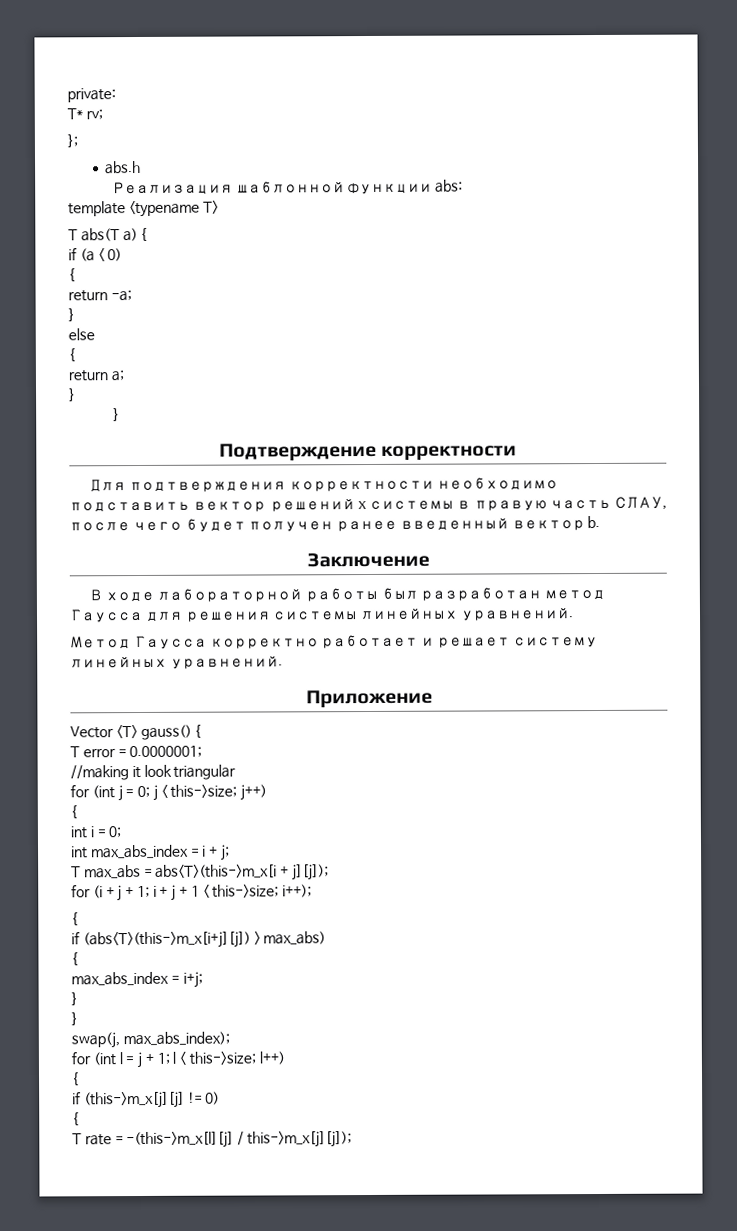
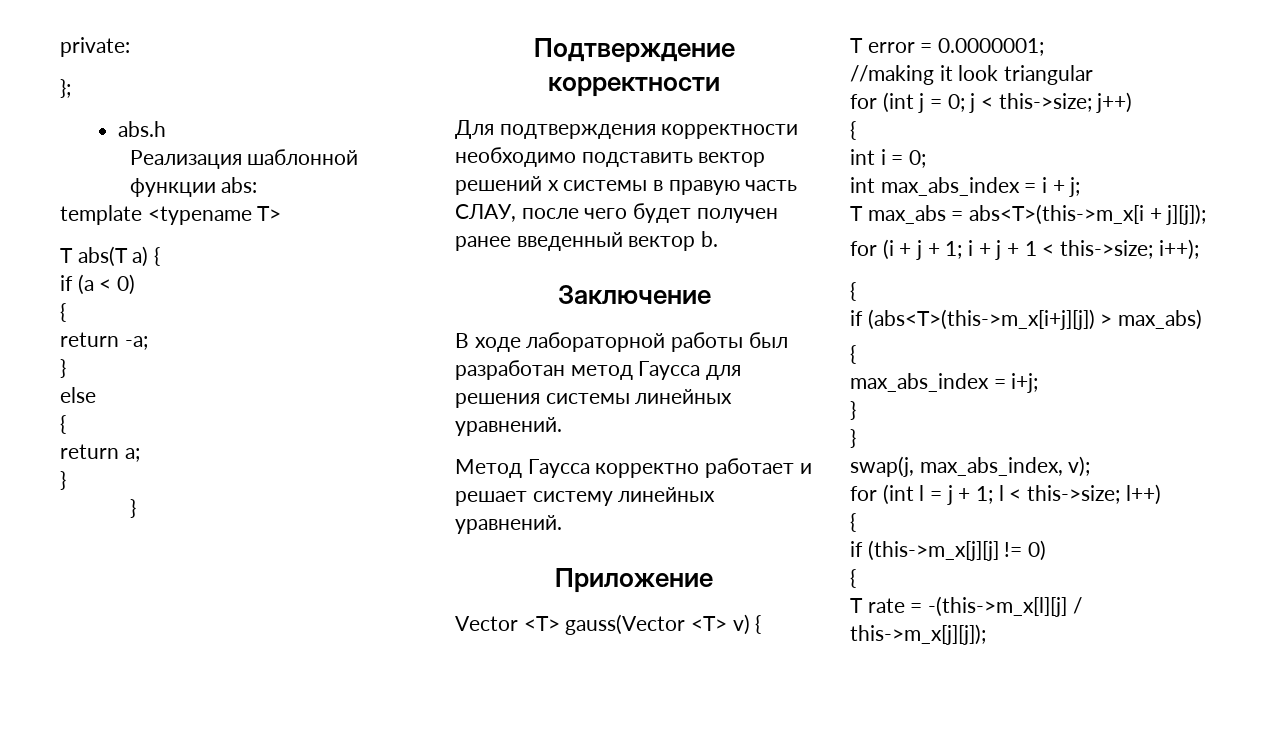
- T* rv;
- Vector <T> gauss() {
+ Vector <T> gauss(Vector <T> v) {
- swap(j, max_abs_index);
+ swap(j, max_abs_index, v);

